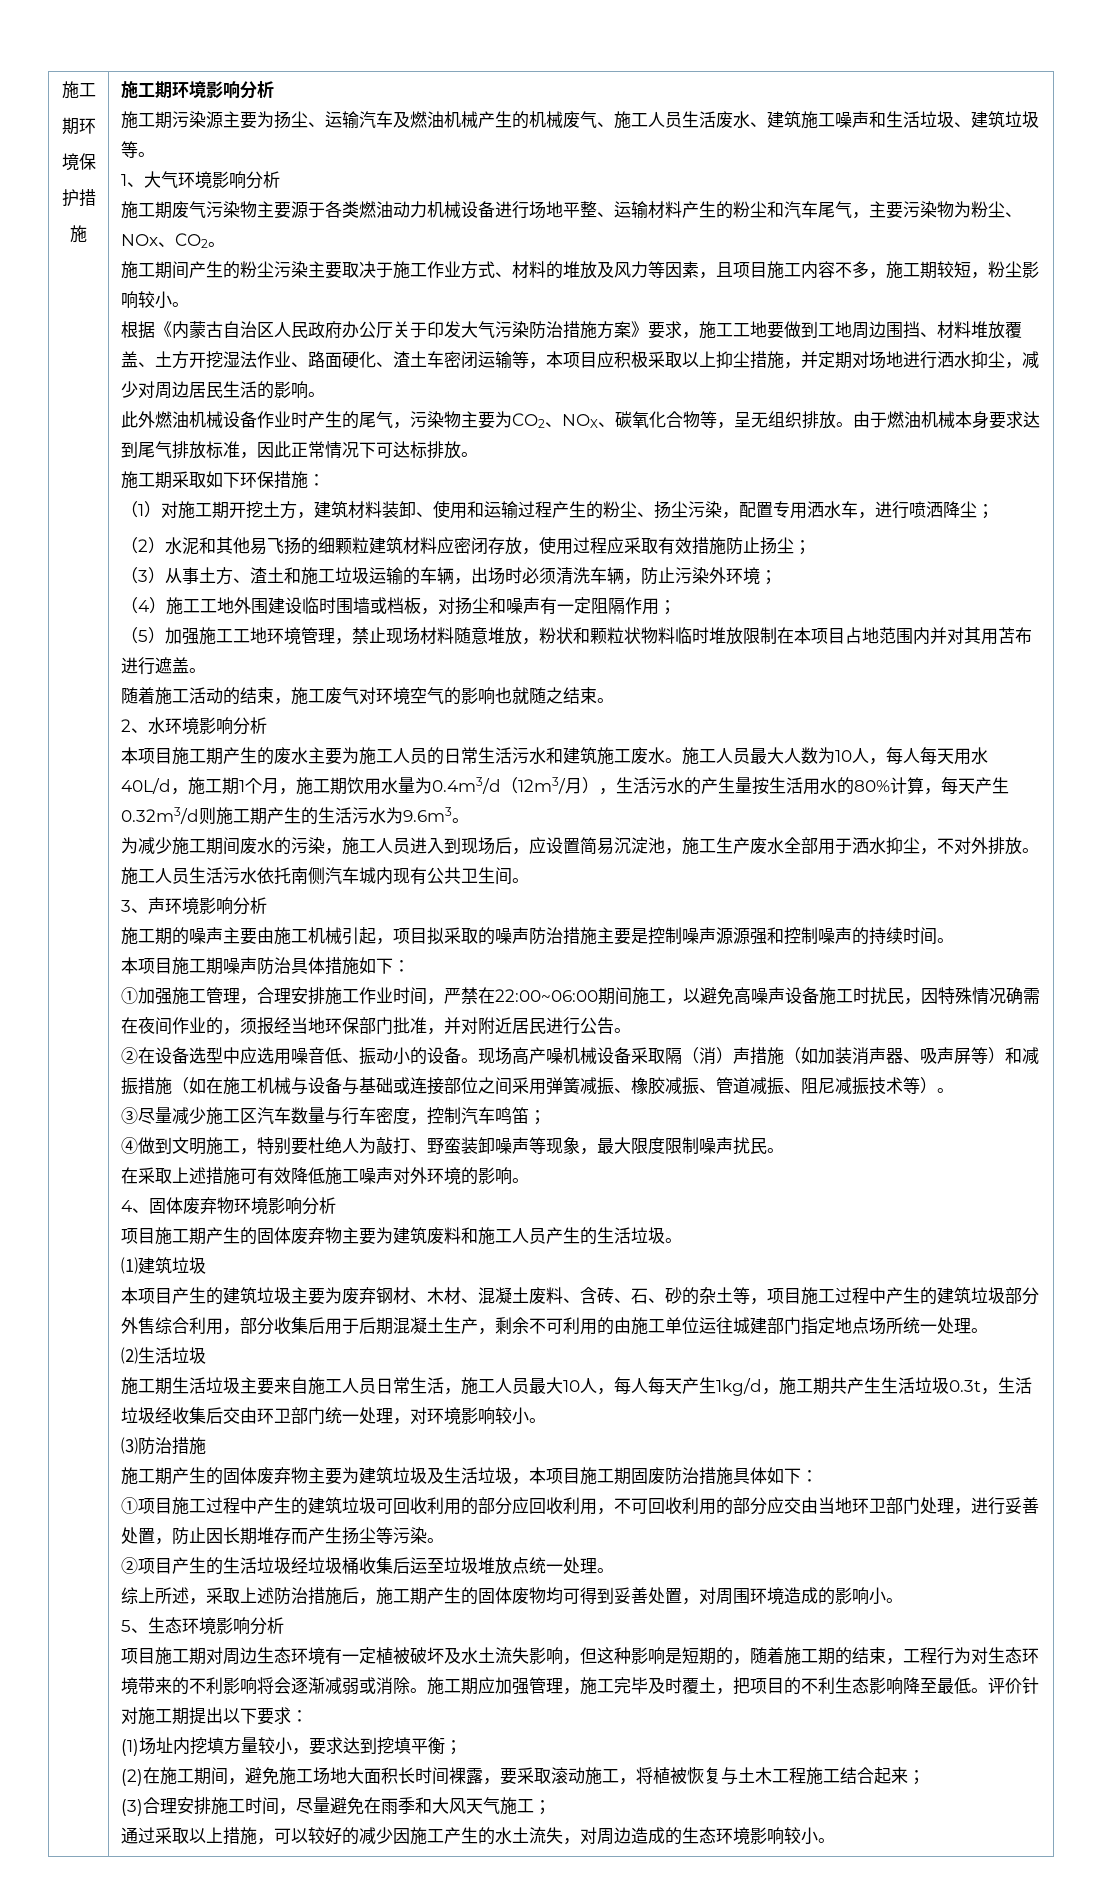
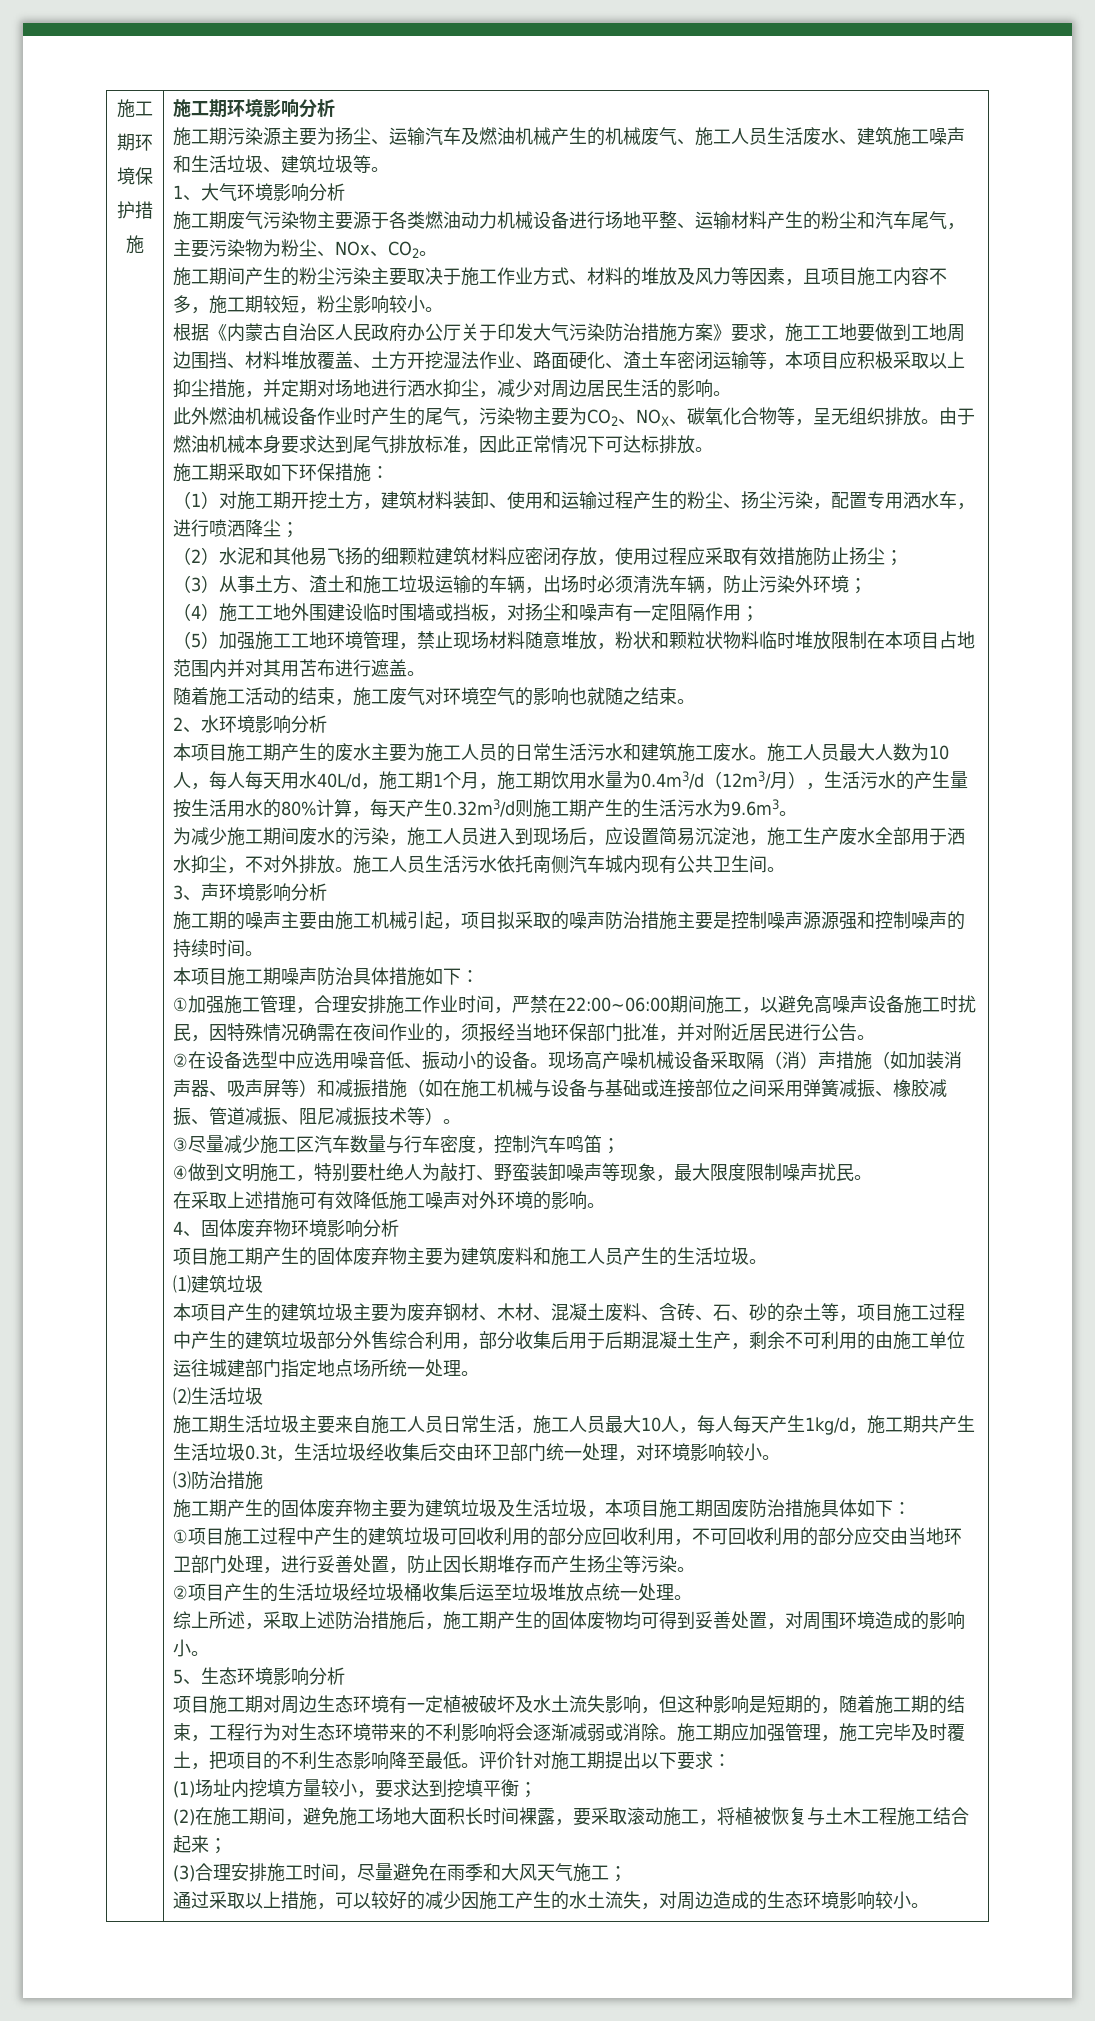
- （4）施工工地外围建设临时围墙或档板，对扬尘和噪声有一定阻隔作用；
+ （4）施工工地外围建设临时围墙或挡板，对扬尘和噪声有一定阻隔作用；

